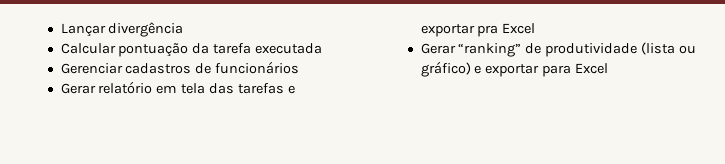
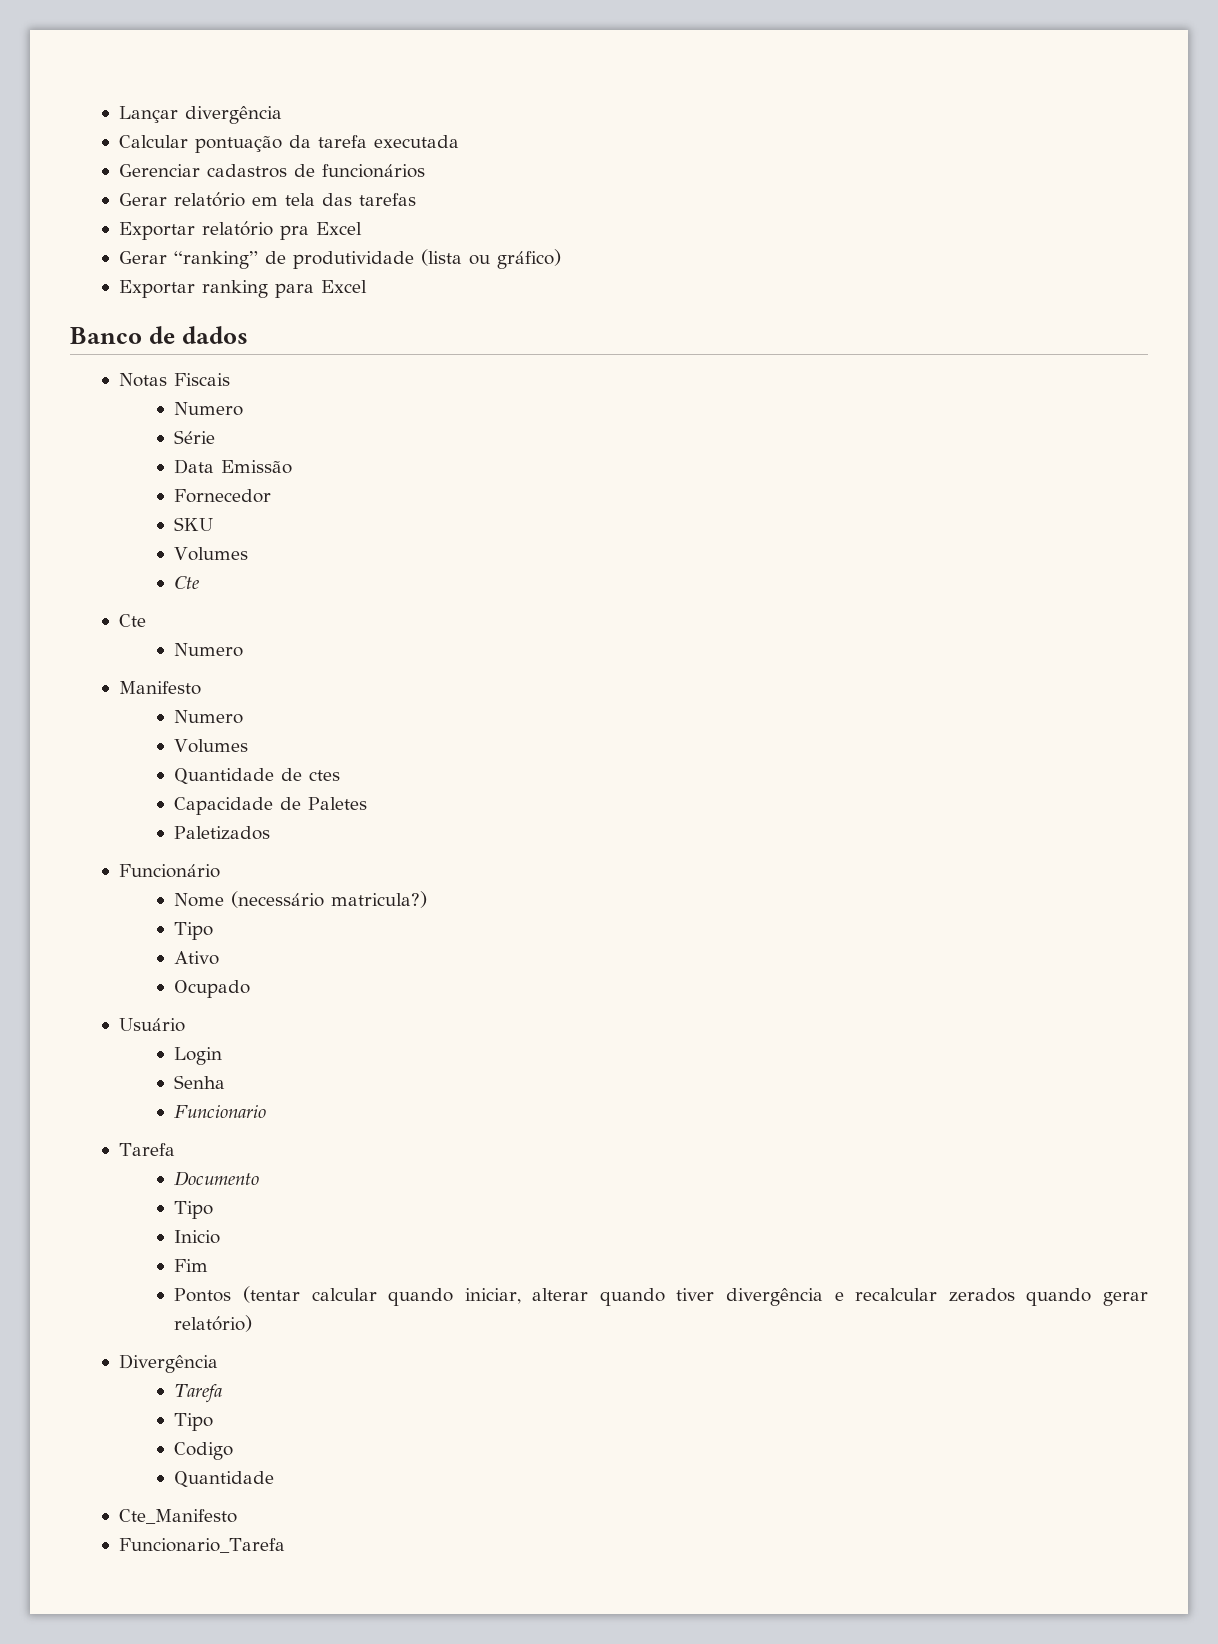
- Gerar relatório em tela das tarefas e exportar pra Excel
+ Gerar relatório em tela das tarefas
+ Exportar relatório pra Excel
- Gerar “ranking” de produtividade (lista ou gráfico) e exportar para Excel
+ Gerar “ranking” de produtividade (lista ou gráfico)
+ Exportar ranking para Excel
+ Banco de dados
+ Notas Fiscais
+ Numero
+ Série
+ Data Emissão
+ Fornecedor
+ SKU
+ Volumes
+ Cte
+ Cte
+ Numero
+ Manifesto
+ Numero
+ Volumes
+ Quantidade de ctes
+ Capacidade de Paletes
+ Paletizados
+ Funcionário
+ Nome (necessário matricula?)
+ Tipo
+ Ativo
+ Ocupado
+ Usuário
+ Login
+ Senha
+ Funcionario
+ Tarefa
+ Documento
+ Tipo
+ Inicio
+ Fim
+ Pontos (tentar calcular quando iniciar, alterar quando tiver divergência e recalcular zerados quando gerar relatório)
+ Divergência
+ Tarefa
+ Tipo
+ Codigo
+ Quantidade
+ Cte_Manifesto
+ Funcionario_Tarefa

